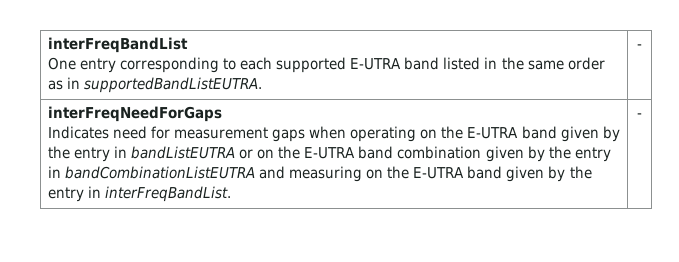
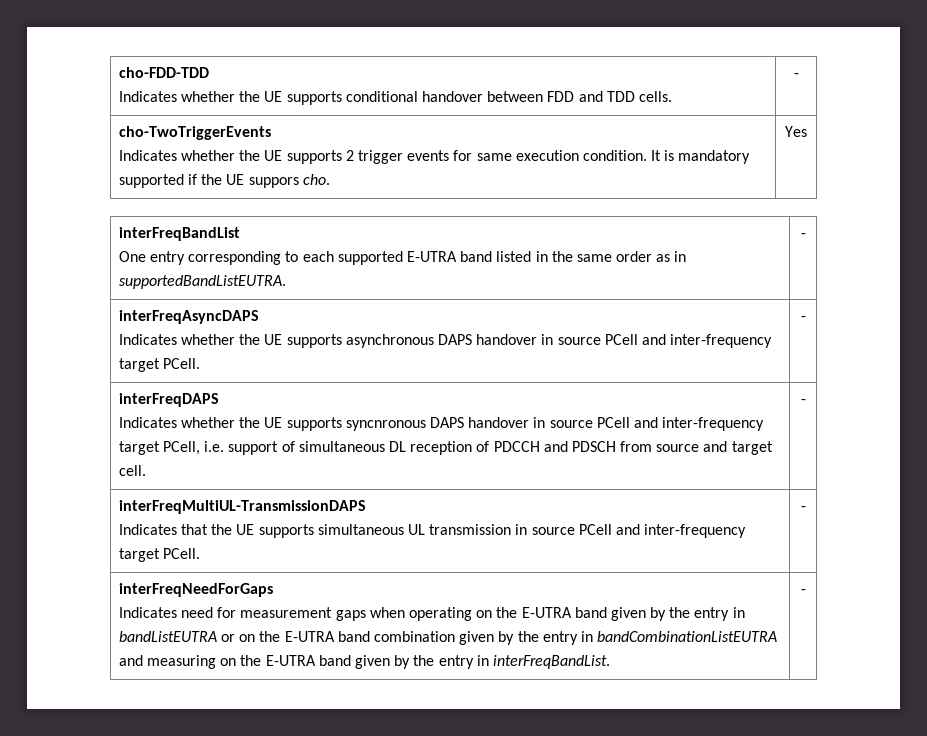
+ cho-FDD-TDD
+ Indicates whether the UE supports conditional handover between FDD and TDD cells. | -
+ cho-TwoTriggerEvents
+ Indicates whether the UE supports 2 trigger events for same execution condition. It is mandatory supported if the UE suppors cho. | Yes
+ interFreqAsyncDAPS
+ Indicates whether the UE supports asynchronous DAPS handover in source PCell and inter-frequency target PCell. | -
+ interFreqDAPS
+ Indicates whether the UE supports syncnronous DAPS handover in source PCell and inter-frequency target PCell, i.e. support of simultaneous DL reception of PDCCH and PDSCH from source and target cell. | -
+ interFreqMultiUL-TransmissionDAPS
+ Indicates that the UE supports simultaneous UL transmission in source PCell and inter-frequency target PCell. | -

